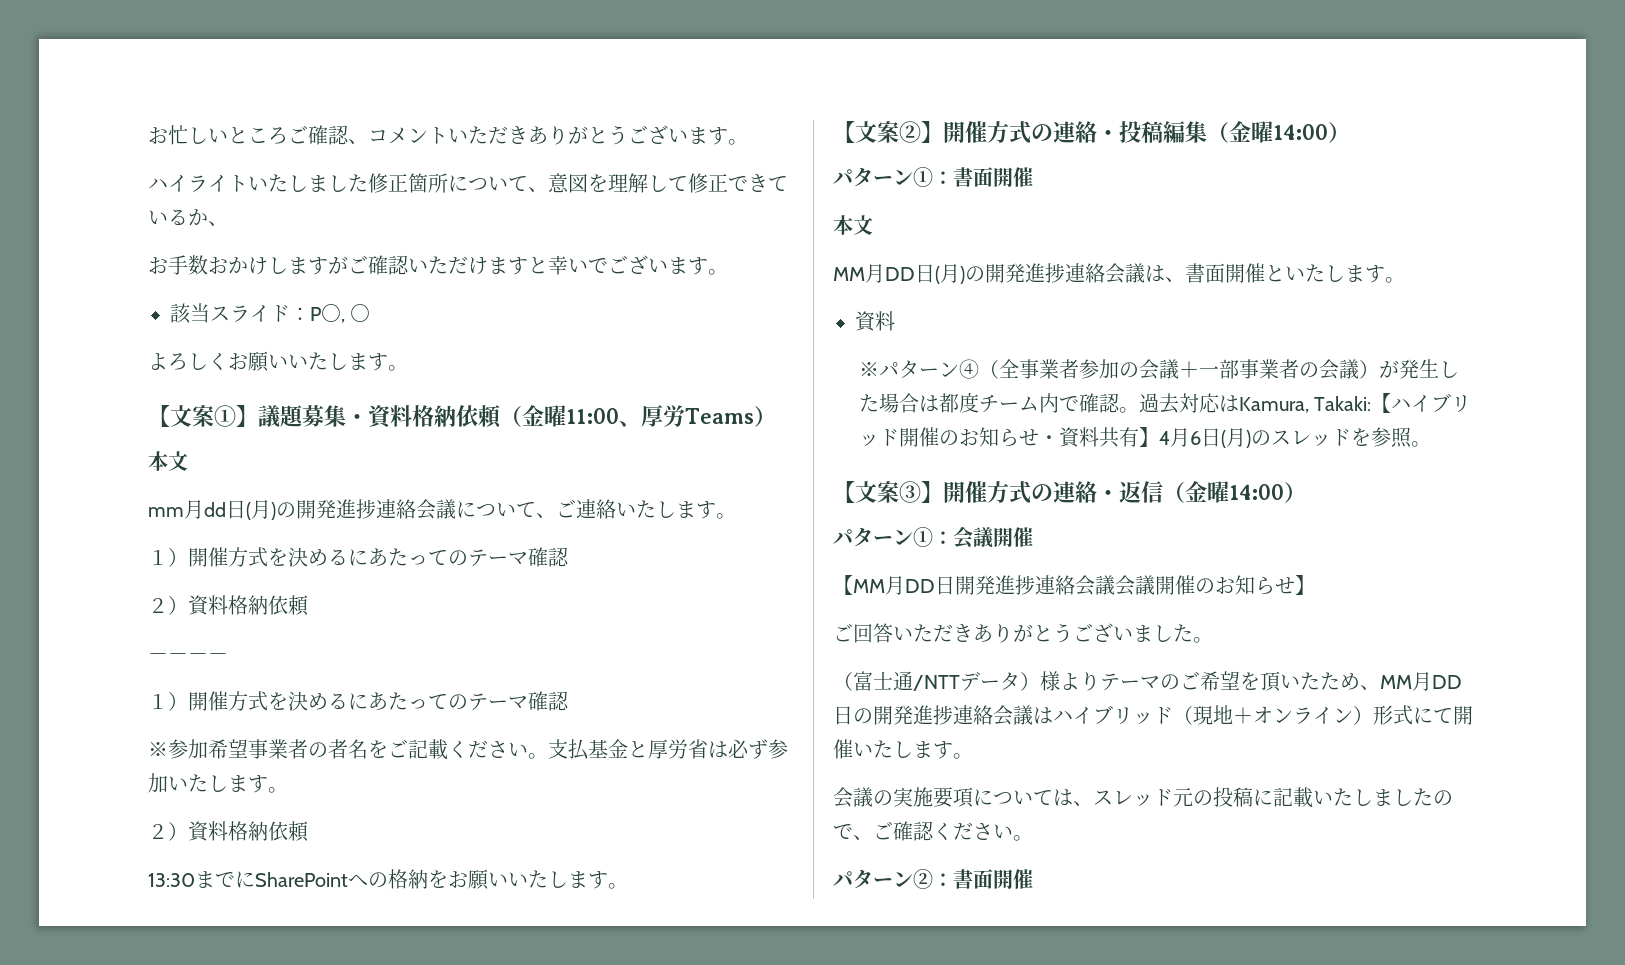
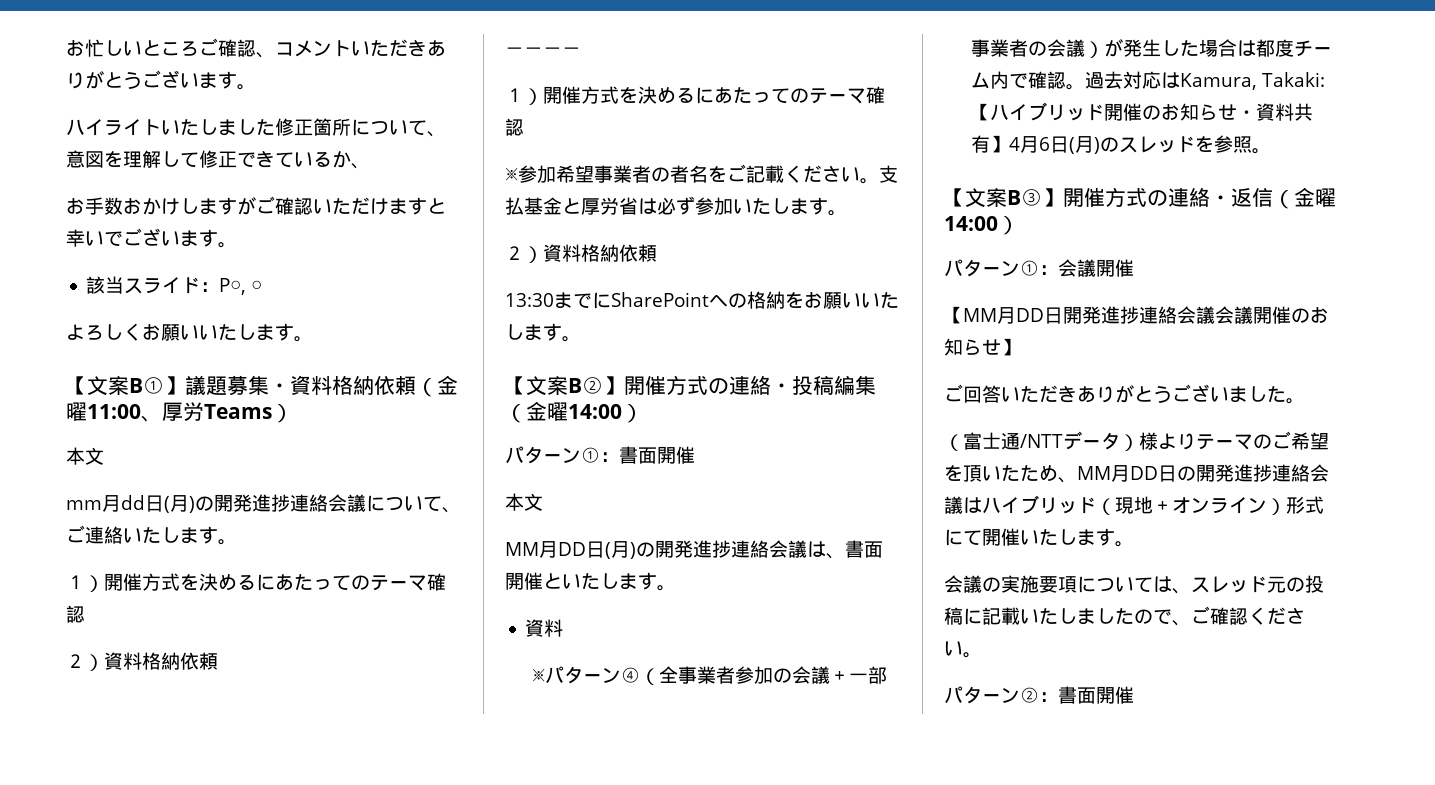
- 【文案①】議題募集・資料格納依頼（金曜11:00、厚労Teams）
+ 【文案B①】議題募集・資料格納依頼（金曜11:00、厚労Teams）
- 【文案②】開催方式の連絡・投稿編集（金曜14:00）
+ 【文案B②】開催方式の連絡・投稿編集（金曜14:00）
- 【文案③】開催方式の連絡・返信（金曜14:00）
+ 【文案B③】開催方式の連絡・返信（金曜14:00）

